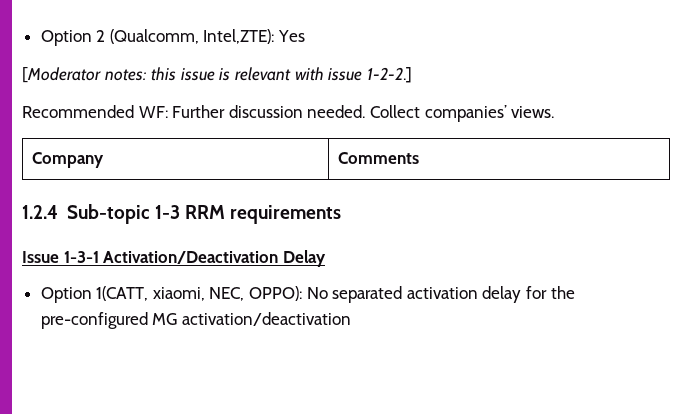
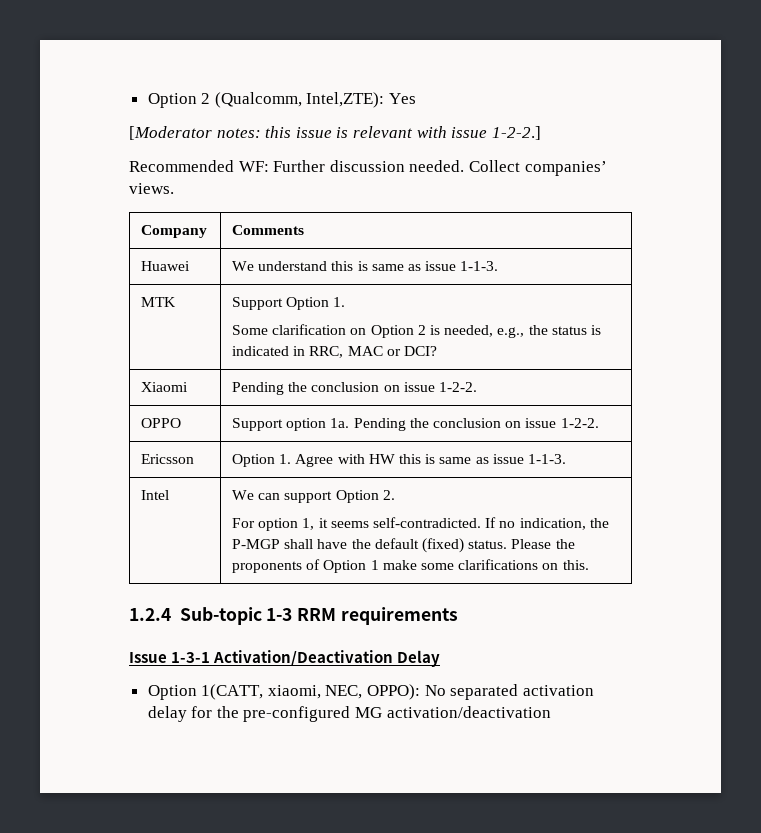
+ Huawei | We understand this is same as issue 1-1-3.
+ MTK | Support Option 1.
+ Some clarification on Option 2 is needed, e.g., the status is indicated in RRC, MAC or DCI?
+ Xiaomi | Pending the conclusion on issue 1-2-2.
+ OPPO | Support option 1a. Pending the conclusion on issue 1-2-2.
+ Ericsson | Option 1. Agree with HW this is same as issue 1-1-3.
+ Intel | We can support Option 2.
+ For option 1, it seems self-contradicted. If no indication, the P-MGP shall have the default (fixed) status. Please the proponents of Option 1 make some clarifications on this.

